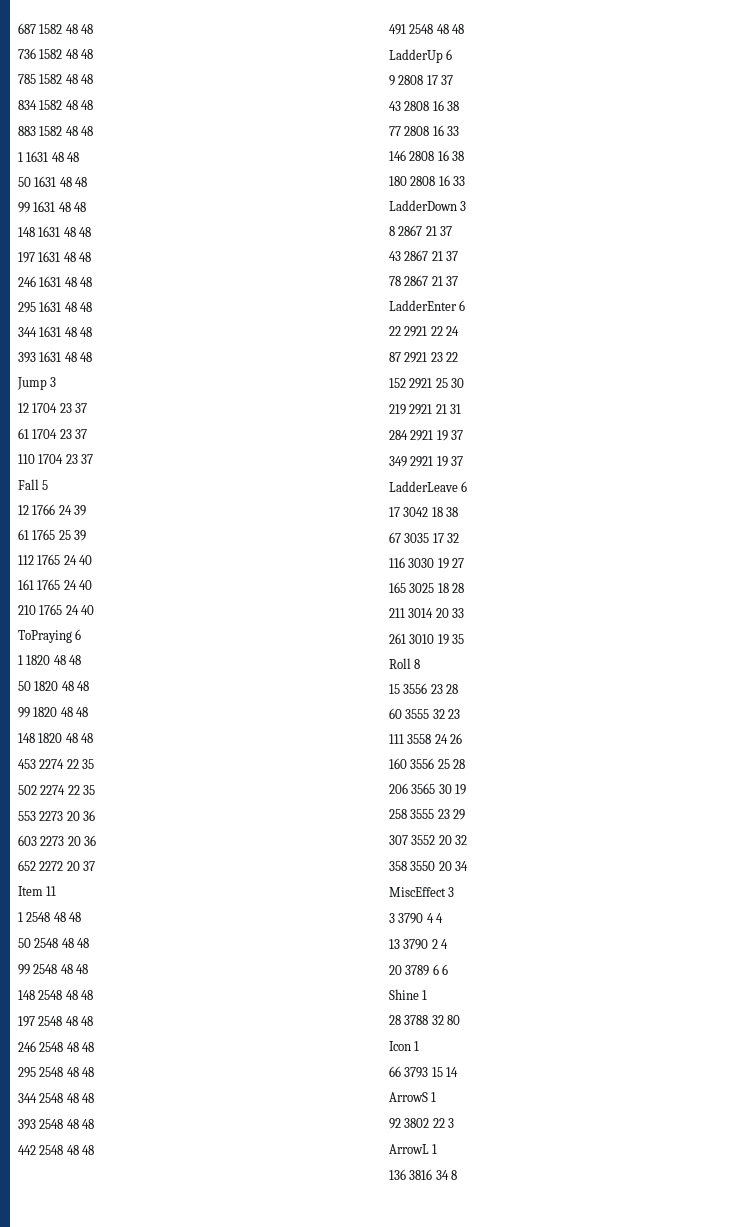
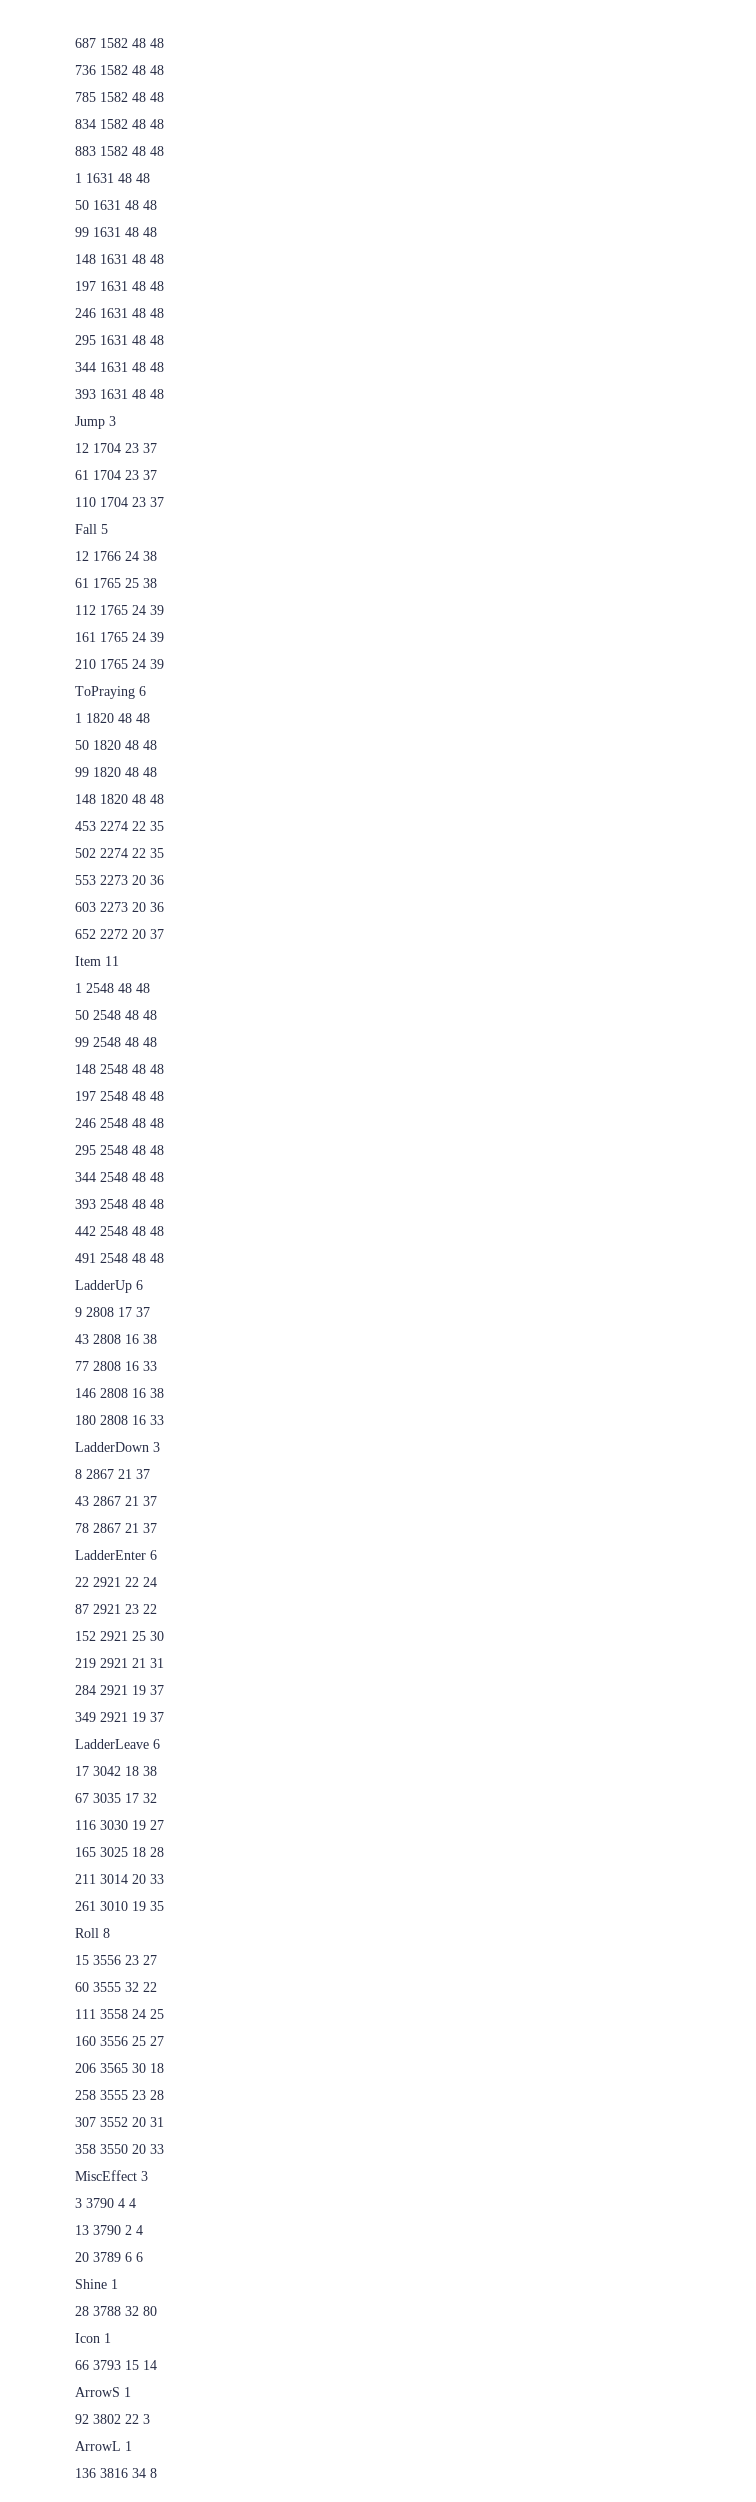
- 12 1766 24 39
+ 12 1766 24 38
- 61 1765 25 39
+ 61 1765 25 38
- 112 1765 24 40
+ 112 1765 24 39
- 161 1765 24 40
+ 161 1765 24 39
- 210 1765 24 40
+ 210 1765 24 39
- 15 3556 23 28
+ 15 3556 23 27
- 60 3555 32 23
+ 60 3555 32 22
- 111 3558 24 26
+ 111 3558 24 25
- 160 3556 25 28
+ 160 3556 25 27
- 206 3565 30 19
+ 206 3565 30 18
- 258 3555 23 29
+ 258 3555 23 28
- 307 3552 20 32
+ 307 3552 20 31
- 358 3550 20 34
+ 358 3550 20 33

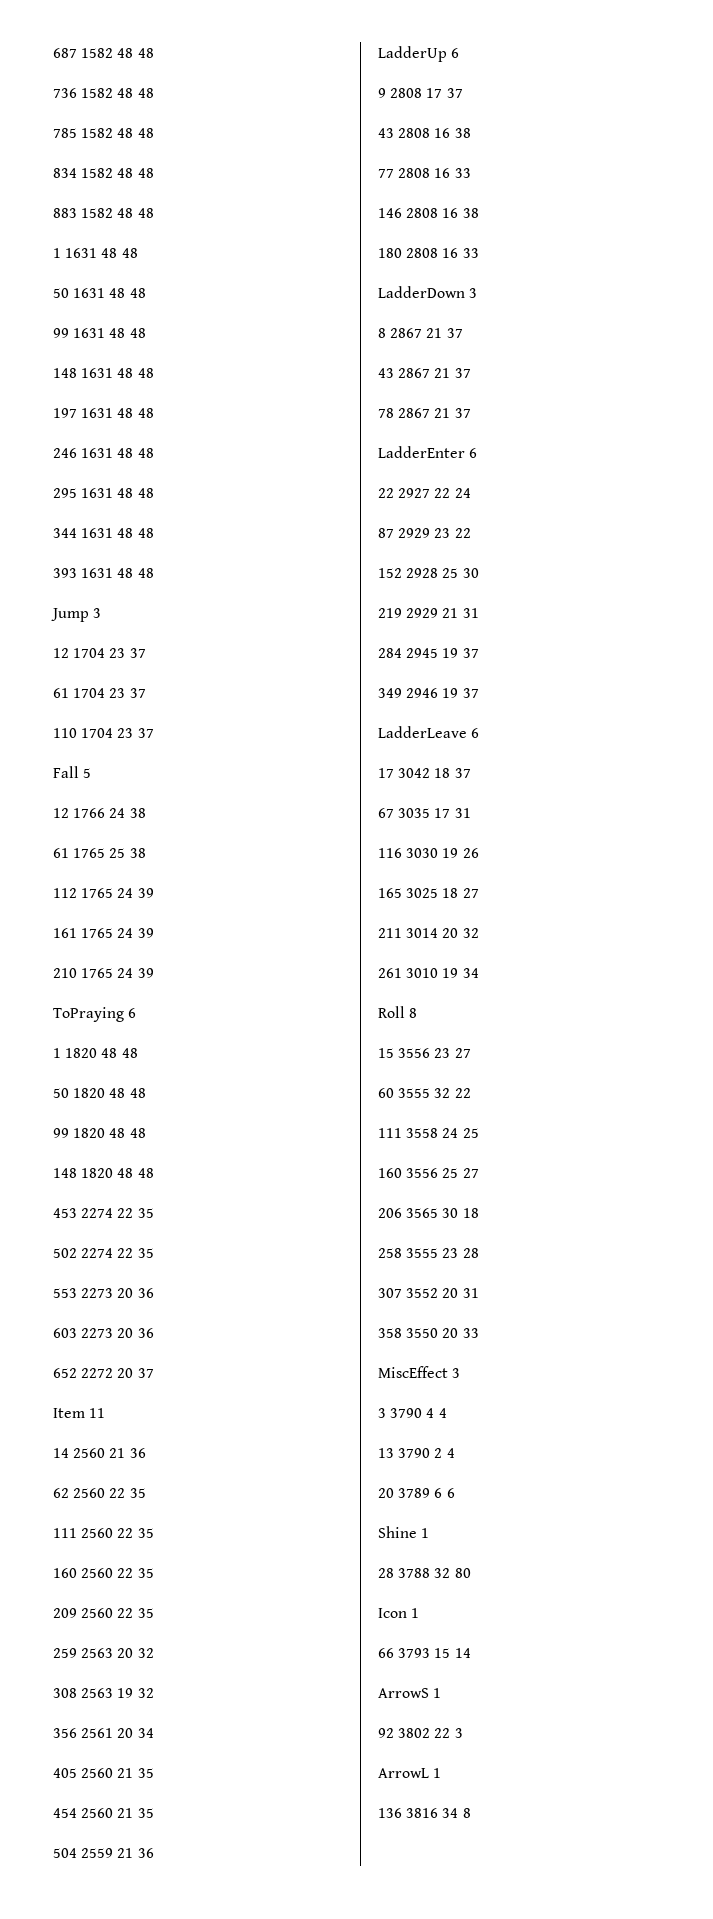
- 1 2548 48 48
- 50 2548 48 48
- 99 2548 48 48
- 148 2548 48 48
- 197 2548 48 48
- 246 2548 48 48
- 295 2548 48 48
- 344 2548 48 48
- 393 2548 48 48
- 442 2548 48 48
- 491 2548 48 48
+ 14 2560 21 36
+ 62 2560 22 35
+ 111 2560 22 35
+ 160 2560 22 35
+ 209 2560 22 35
+ 259 2563 20 32
+ 308 2563 19 32
+ 356 2561 20 34
+ 405 2560 21 35
+ 454 2560 21 35
+ 504 2559 21 36
- 22 2921 22 24
+ 22 2927 22 24
- 87 2921 23 22
+ 87 2929 23 22
- 152 2921 25 30
+ 152 2928 25 30
- 219 2921 21 31
+ 219 2929 21 31
- 284 2921 19 37
+ 284 2945 19 37
- 349 2921 19 37
+ 349 2946 19 37
- 17 3042 18 38
+ 17 3042 18 37
- 67 3035 17 32
+ 67 3035 17 31
- 116 3030 19 27
+ 116 3030 19 26
- 165 3025 18 28
+ 165 3025 18 27
- 211 3014 20 33
+ 211 3014 20 32
- 261 3010 19 35
+ 261 3010 19 34

